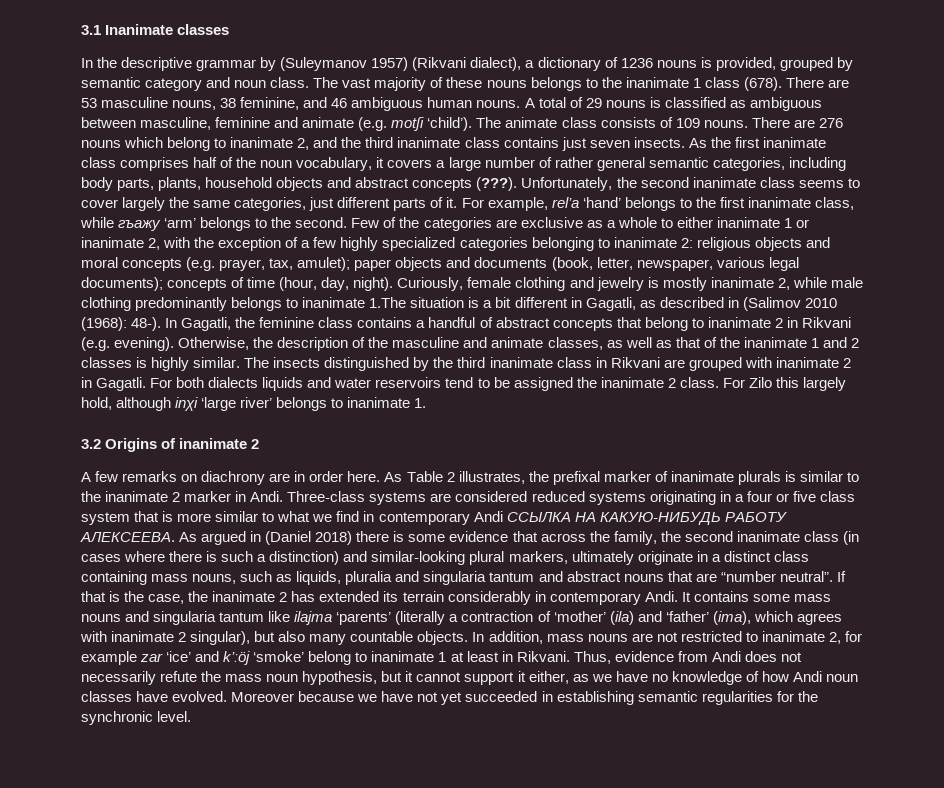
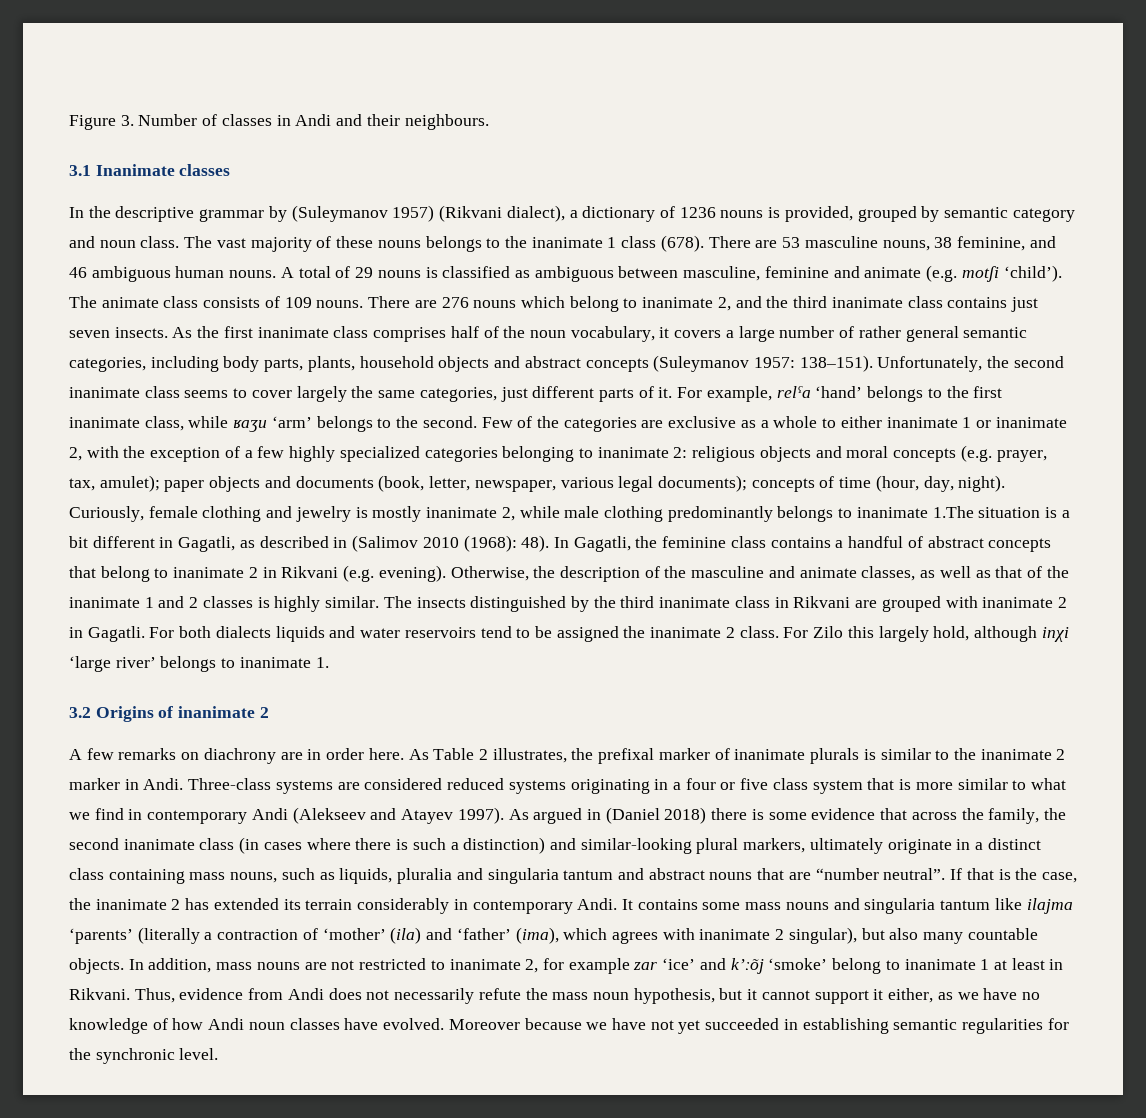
+ Figure 3. Number of classes in Andi and their neighbours.
- As the first inanimate class comprises half of the noun vocabulary, it covers a large number of rather general semantic categories, including body parts, plants, household objects and abstract concepts (???).
+ As the first inanimate class comprises half of the noun vocabulary, it covers a large number of rather general semantic categories, including body parts, plants, household objects and abstract concepts (Suleymanov 1957: 138–151).
- For example, rel’a ‘hand’ belongs to the first inanimate class, while гъажу ‘arm’ belongs to the second.
+ For example, relˤa ‘hand’ belongs to the first inanimate class, while ʁaʒu ‘arm’ belongs to the second.
- Curiously, female clothing and jewelry is mostly inanimate 2, while male clothing predominantly belongs to inanimate 1.The situation is a bit different in Gagatli, as described in (Salimov 2010 (1968): 48-).
+ Curiously, female clothing and jewelry is mostly inanimate 2, while male clothing predominantly belongs to inanimate 1.The situation is a bit different in Gagatli, as described in (Salimov 2010 (1968): 48).
- Three-class systems are considered reduced systems originating in a four or five class system that is more similar to what we find in contemporary Andi ССЫЛКА НА КАКУЮ-НИБУДЬ РАБОТУ АЛЕКСЕЕВА.
+ Three-class systems are considered reduced systems originating in a four or five class system that is more similar to what we find in contemporary Andi (Alekseev and Atayev 1997).
- In addition, mass nouns are not restricted to inanimate 2, for example zar ‘ice’ and k’ːöj ‘smoke’ belong to inanimate 1 at least in Rikvani.
+ In addition, mass nouns are not restricted to inanimate 2, for example zar ‘ice’ and k’ːõj ‘smoke’ belong to inanimate 1 at least in Rikvani.

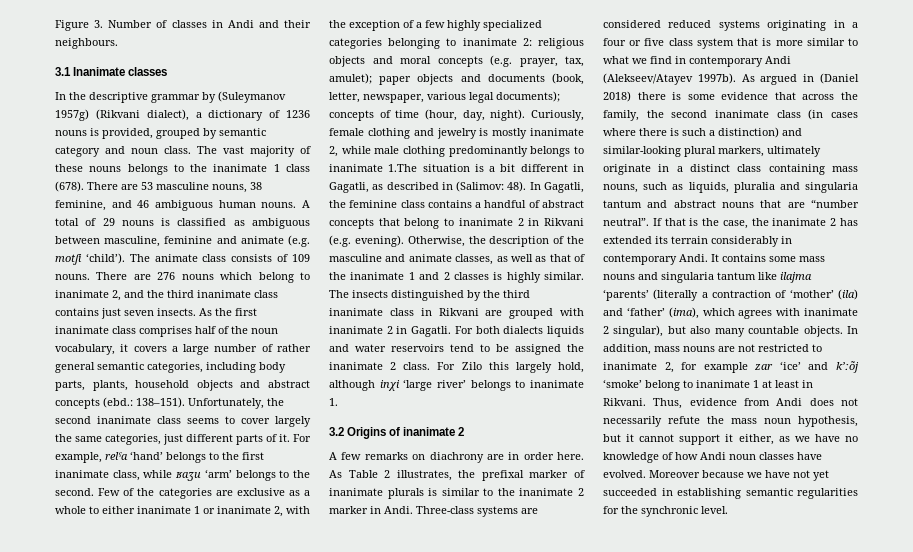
- In the descriptive grammar by (Suleymanov 1957) (Rikvani dialect), a dictionary of 1236 nouns is provided, grouped by semantic category and noun class.
+ In the descriptive grammar by (Suleymanov 1957g) (Rikvani dialect), a dictionary of 1236 nouns is provided, grouped by semantic category and noun class.
- As the first inanimate class comprises half of the noun vocabulary, it covers a large number of rather general semantic categories, including body parts, plants, household objects and abstract concepts (Suleymanov 1957: 138–151).
+ As the first inanimate class comprises half of the noun vocabulary, it covers a large number of rather general semantic categories, including body parts, plants, household objects and abstract concepts (ebd.: 138–151).
- Curiously, female clothing and jewelry is mostly inanimate 2, while male clothing predominantly belongs to inanimate 1.The situation is a bit different in Gagatli, as described in (Salimov 2010 (1968): 48).
+ Curiously, female clothing and jewelry is mostly inanimate 2, while male clothing predominantly belongs to inanimate 1.The situation is a bit different in Gagatli, as described in (Salimov: 48).
- Three-class systems are considered reduced systems originating in a four or five class system that is more similar to what we find in contemporary Andi (Alekseev and Atayev 1997).
+ Three-class systems are considered reduced systems originating in a four or five class system that is more similar to what we find in contemporary Andi (Alekseev/Atayev 1997b).

